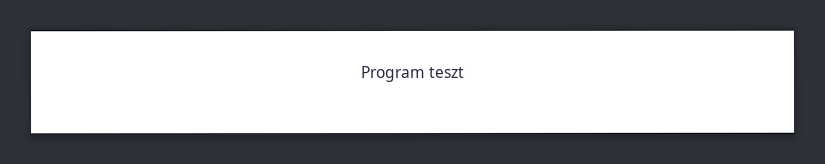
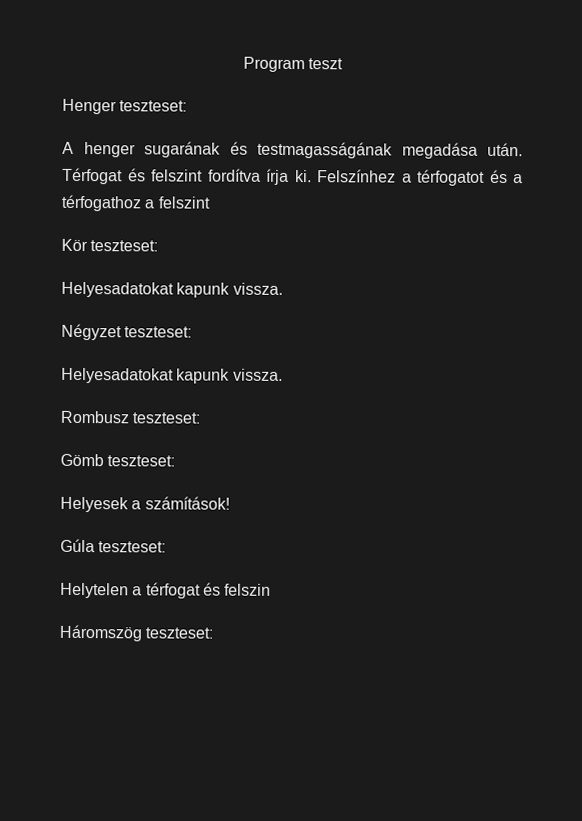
+ Henger teszteset:
+ A henger sugarának és testmagasságának megadása után. Térfogat és felszint fordítva írja ki. Felszínhez a térfogatot és a térfogathoz a felszint
+ Kör teszteset:
+ Helyesadatokat kapunk vissza.
+ Négyzet teszteset:
+ Helyesadatokat kapunk vissza.
+ Rombusz teszteset:
+ Gömb teszteset:
+ Helyesek a számítások!
+ Gúla teszteset:
+ Helytelen a térfogat és felszin
+ Háromszög teszteset:

